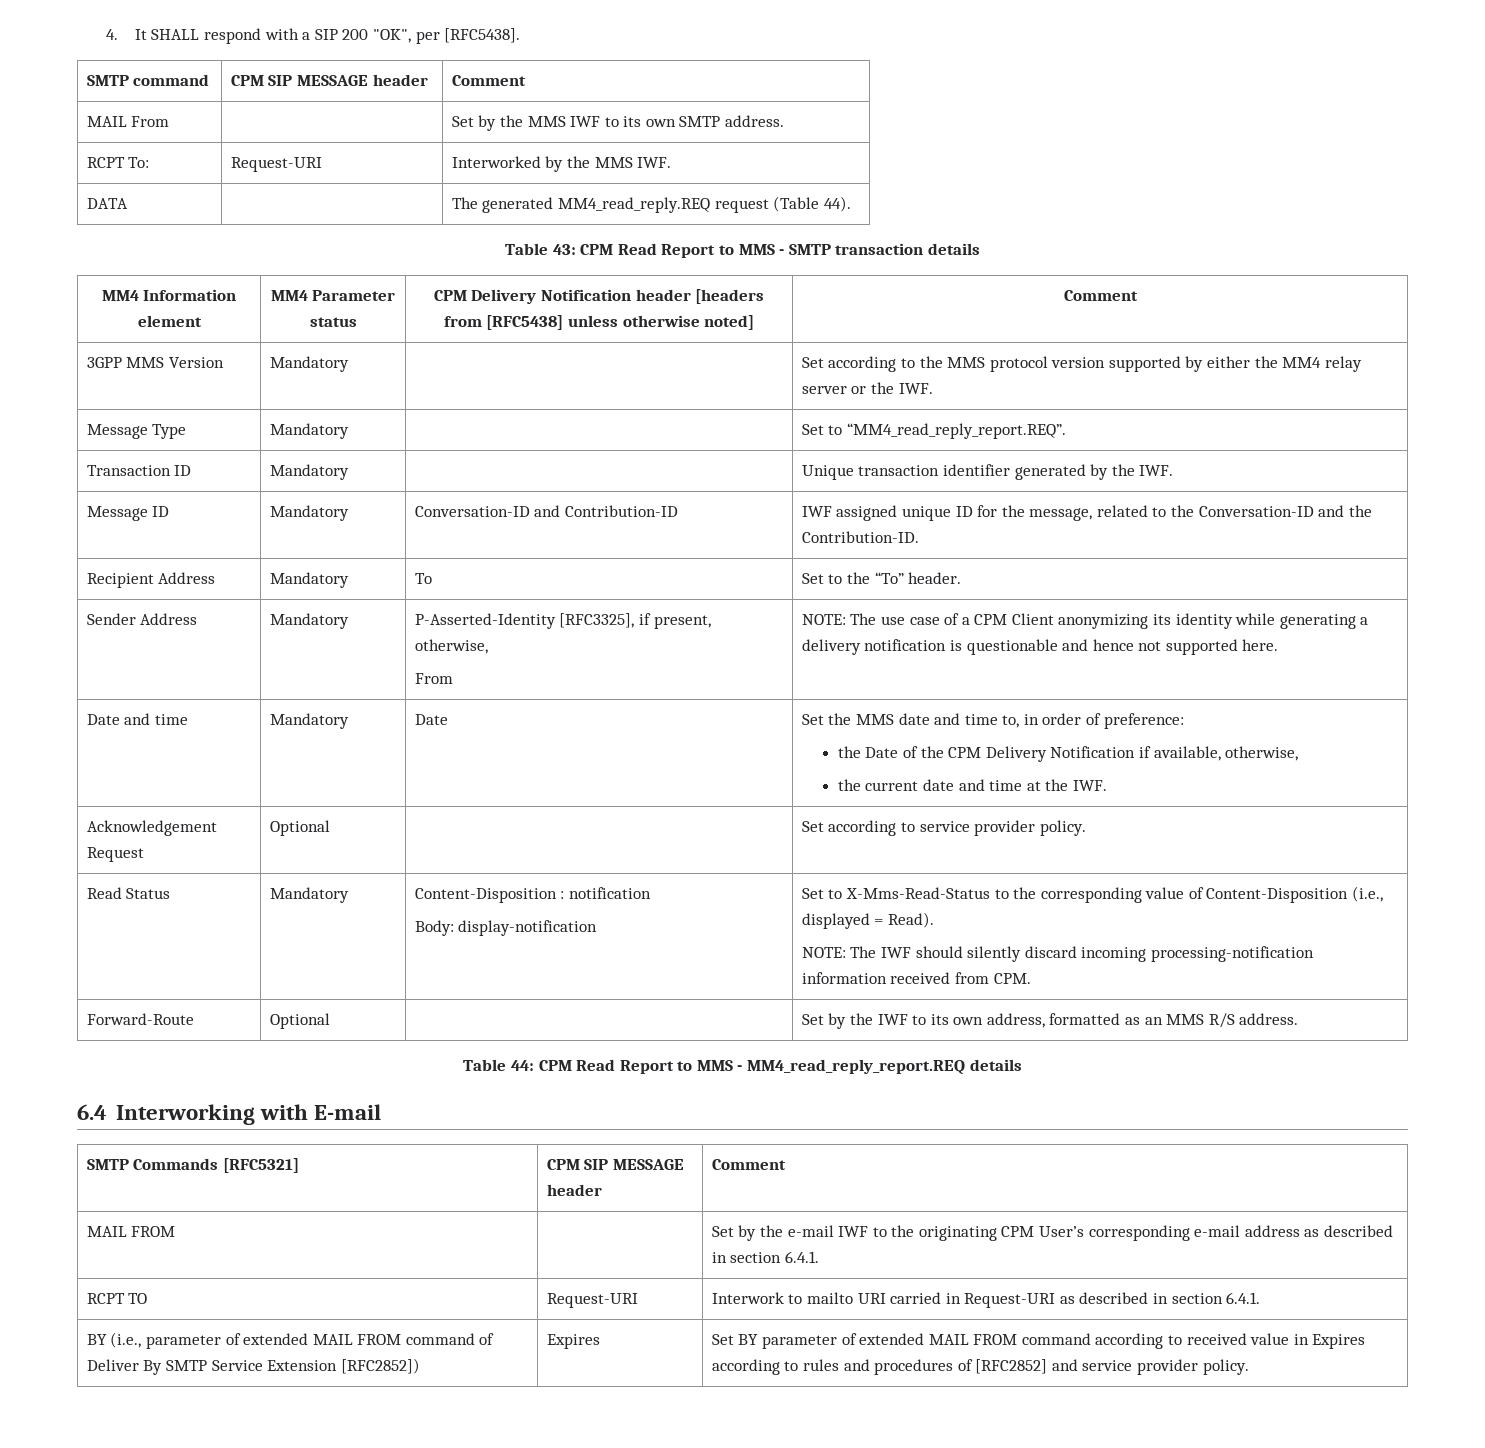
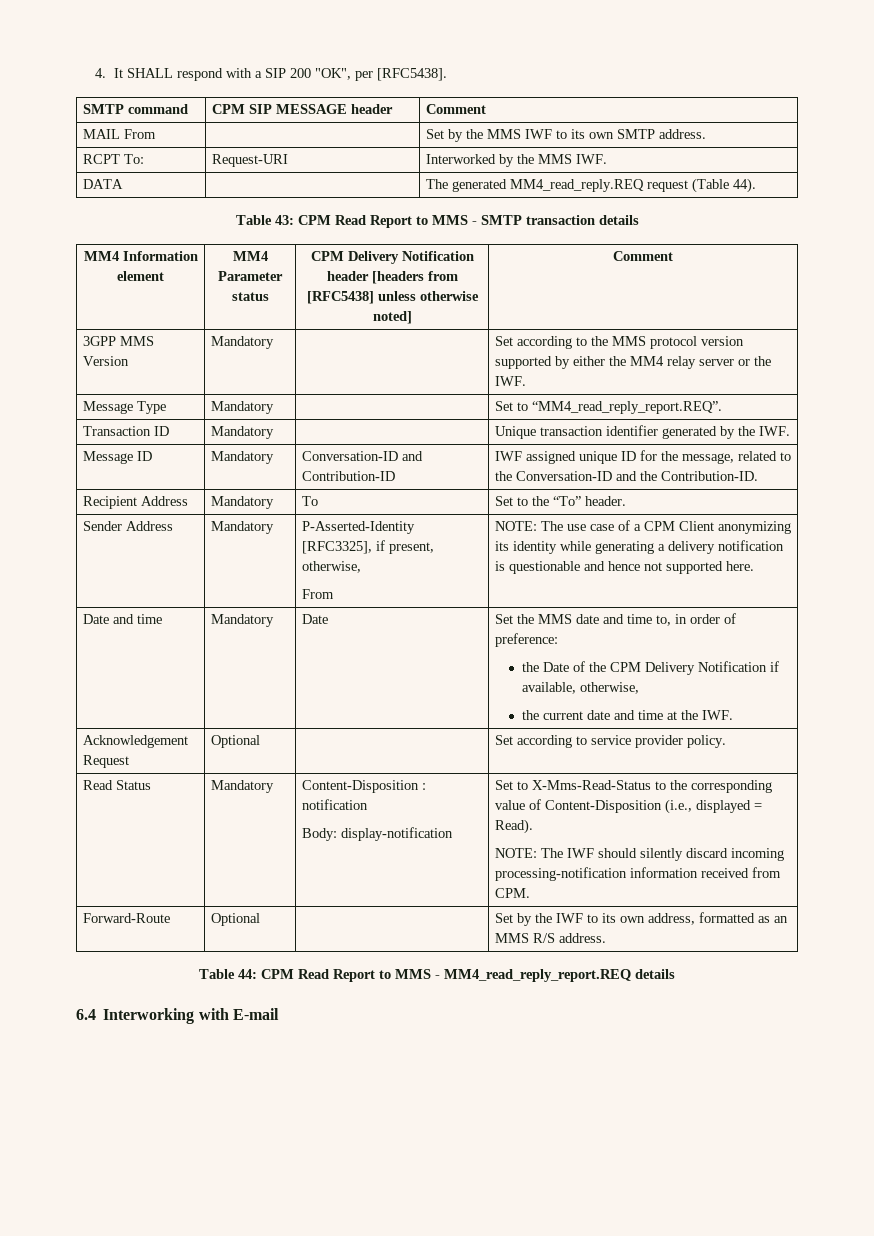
- SMTP Commands [RFC5321] | CPM SIP MESSAGE header | Comment
- MAIL FROM | | Set by the e-mail IWF to the originating CPM User’s corresponding e-mail address as described in section 6.4.1.
- RCPT TO | Request-URI | Interwork to mailto URI carried in Request-URI as described in section 6.4.1.
- BY (i.e., parameter of extended MAIL FROM command of Deliver By SMTP Service Extension [RFC2852]) | Expires | Set BY parameter of extended MAIL FROM command according to received value in Expires according to rules and procedures of [RFC2852] and service provider policy.

